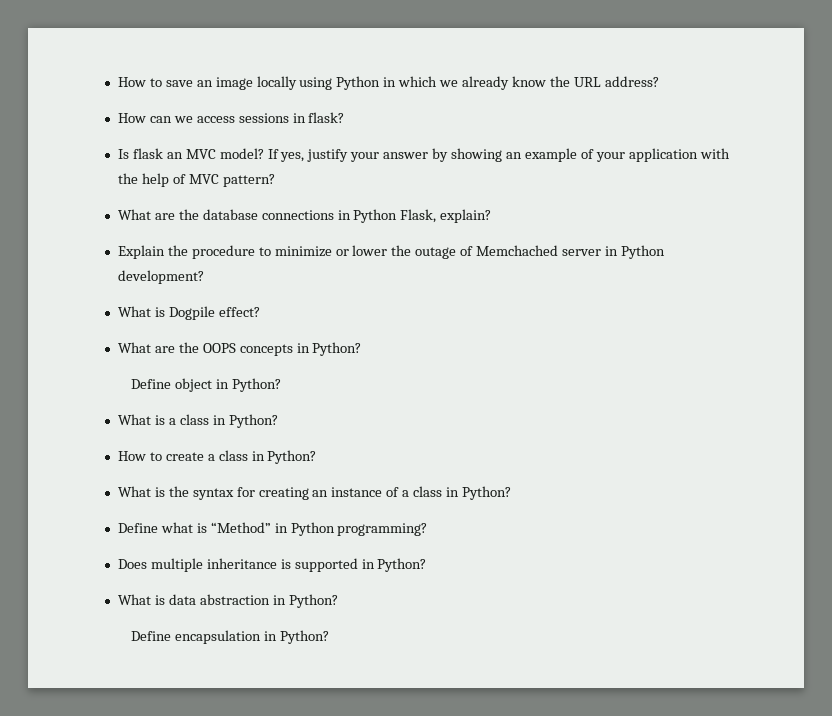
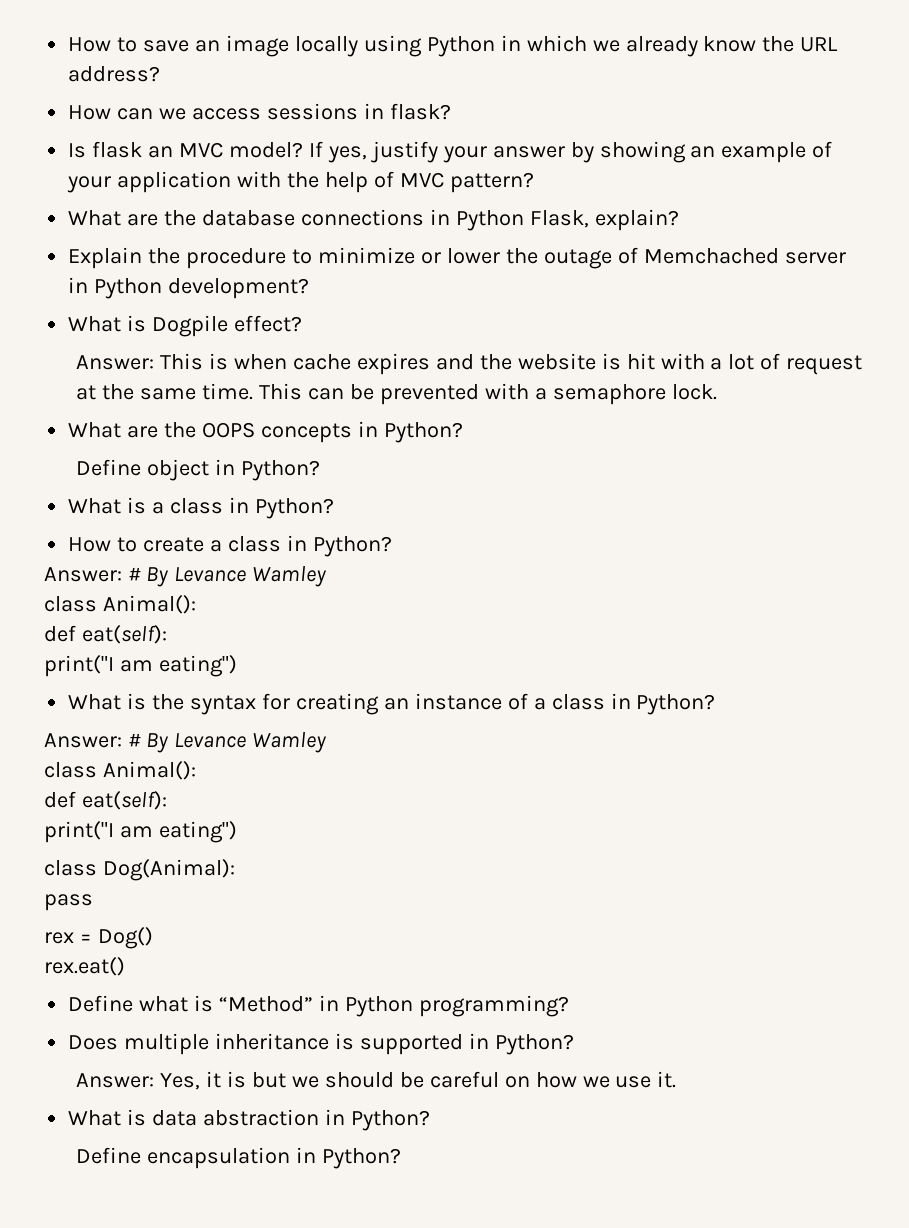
+ Answer: This is when cache expires and the website is hit with a lot of request at the same time. This can be prevented with a semaphore lock.
  How to create a class in Python?
+ Answer: # By Levance Wamley
+ class Animal():
+ def eat(self):
+ print("I am eating")
  What is the syntax for creating an instance of a class in Python?
+ Answer: # By Levance Wamley
+ class Animal():
+ def eat(self):
+ print("I am eating")
+ class Dog(Animal):
+ pass
+ rex = Dog()
+ rex.eat()
+ Answer: Yes, it is but we should be careful on how we use it.

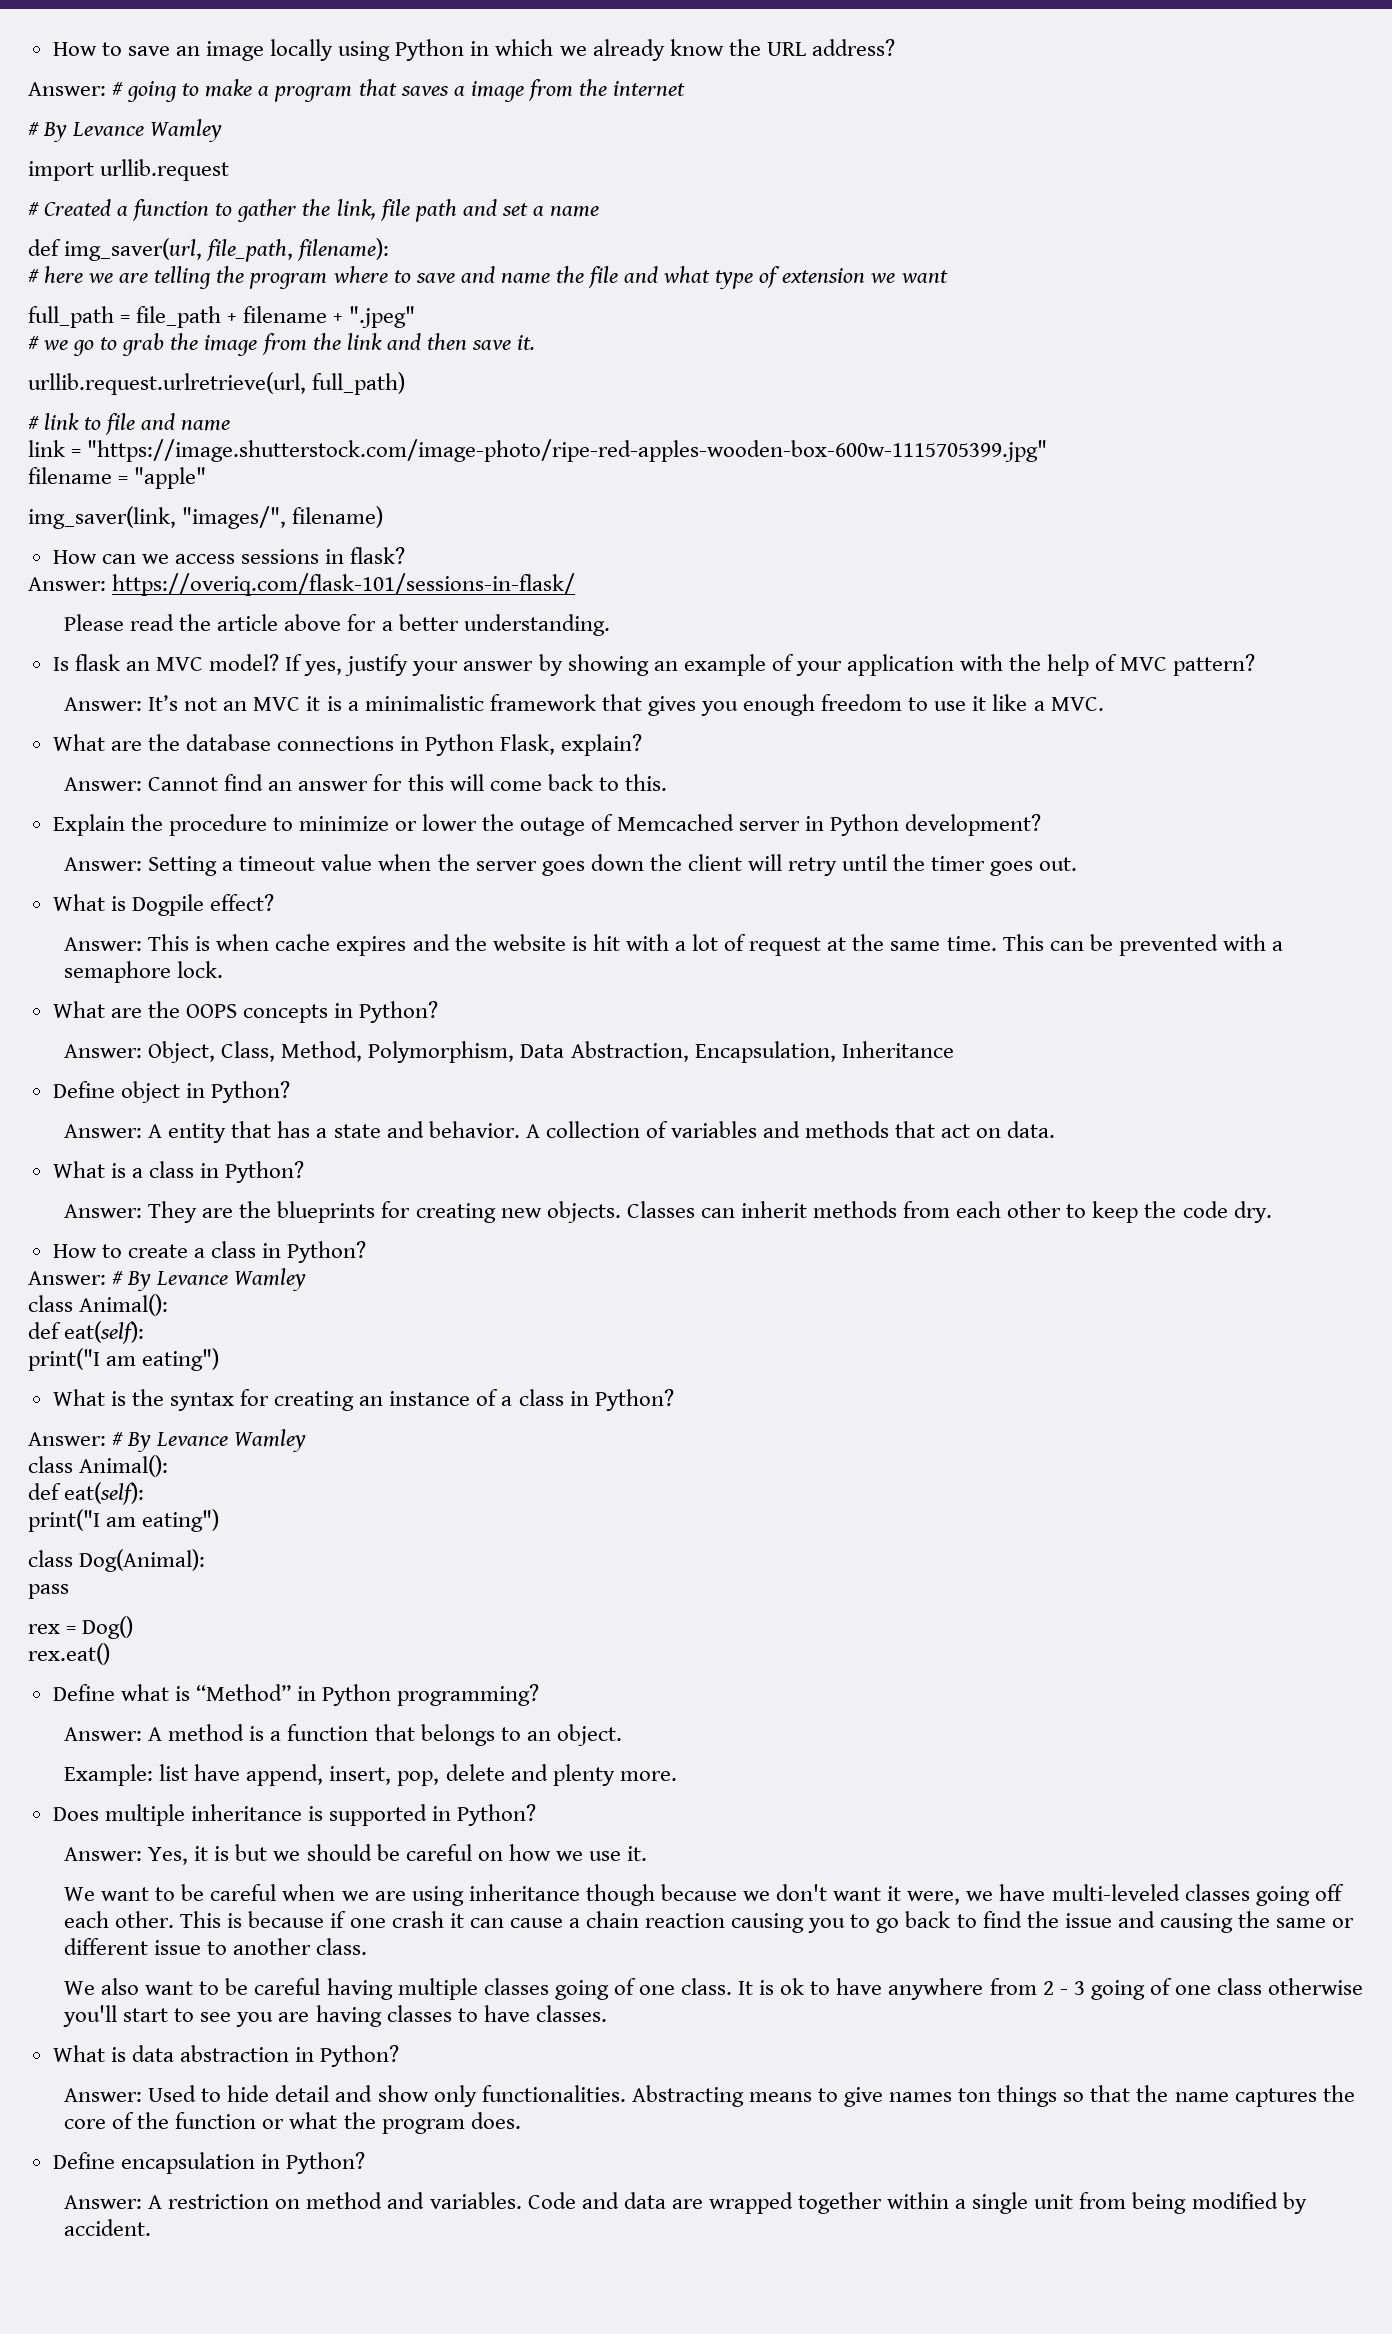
+ Answer: # going to make a program that saves a image from the internet
+ # By Levance Wamley
+ import urllib.request
+ # Created a function to gather the link, file path and set a name
+ def img_saver(url, file_path, filename):
+ # here we are telling the program where to save and name the file and what type of extension we want
+ full_path = file_path + filename + ".jpeg"
+ # we go to grab the image from the link and then save it.
+ urllib.request.urlretrieve(url, full_path)
+ # link to file and name
+ link = "https://image.shutterstock.com/image-photo/ripe-red-apples-wooden-box-600w-1115705399.jpg"
+ filename = "apple"
+ img_saver(link, "images/", filename)
+ Answer: https://overiq.com/flask-101/sessions-in-flask/
+ Please read the article above for a better understanding.
+ Answer: It’s not an MVC it is a minimalistic framework that gives you enough freedom to use it like a MVC.
+ Answer: Cannot find an answer for this will come back to this.
- Explain the procedure to minimize or lower the outage of Memchached server in Python development?
+ Explain the procedure to minimize or lower the outage of Memcached server in Python development?
+ Answer: Setting a timeout value when the server goes down the client will retry until the timer goes out.
+ Answer: Object, Class, Method, Polymorphism, Data Abstraction, Encapsulation, Inheritance
  Define object in Python?
+ Answer: A entity that has a state and behavior. A collection of variables and methods that act on data.
+ Answer: They are the blueprints for creating new objects. Classes can inherit methods from each other to keep the code dry.
+ Answer: A method is a function that belongs to an object.
+ Example: list have append, insert, pop, delete and plenty more.
+ We want to be careful when we are using inheritance though because we don't want it were, we have multi-leveled classes going off each other. This is because if one crash it can cause a chain reaction causing you to go back to find the issue and causing the same or different issue to another class.
+ We also want to be careful having multiple classes going of one class. It is ok to have anywhere from 2 - 3 going of one class otherwise you'll start to see you are having classes to have classes.
+ Answer: Used to hide detail and show only functionalities. Abstracting means to give names ton things so that the name captures the core of the function or what the program does.
  Define encapsulation in Python?
+ Answer: A restriction on method and variables. Code and data are wrapped together within a single unit from being modified by accident.

